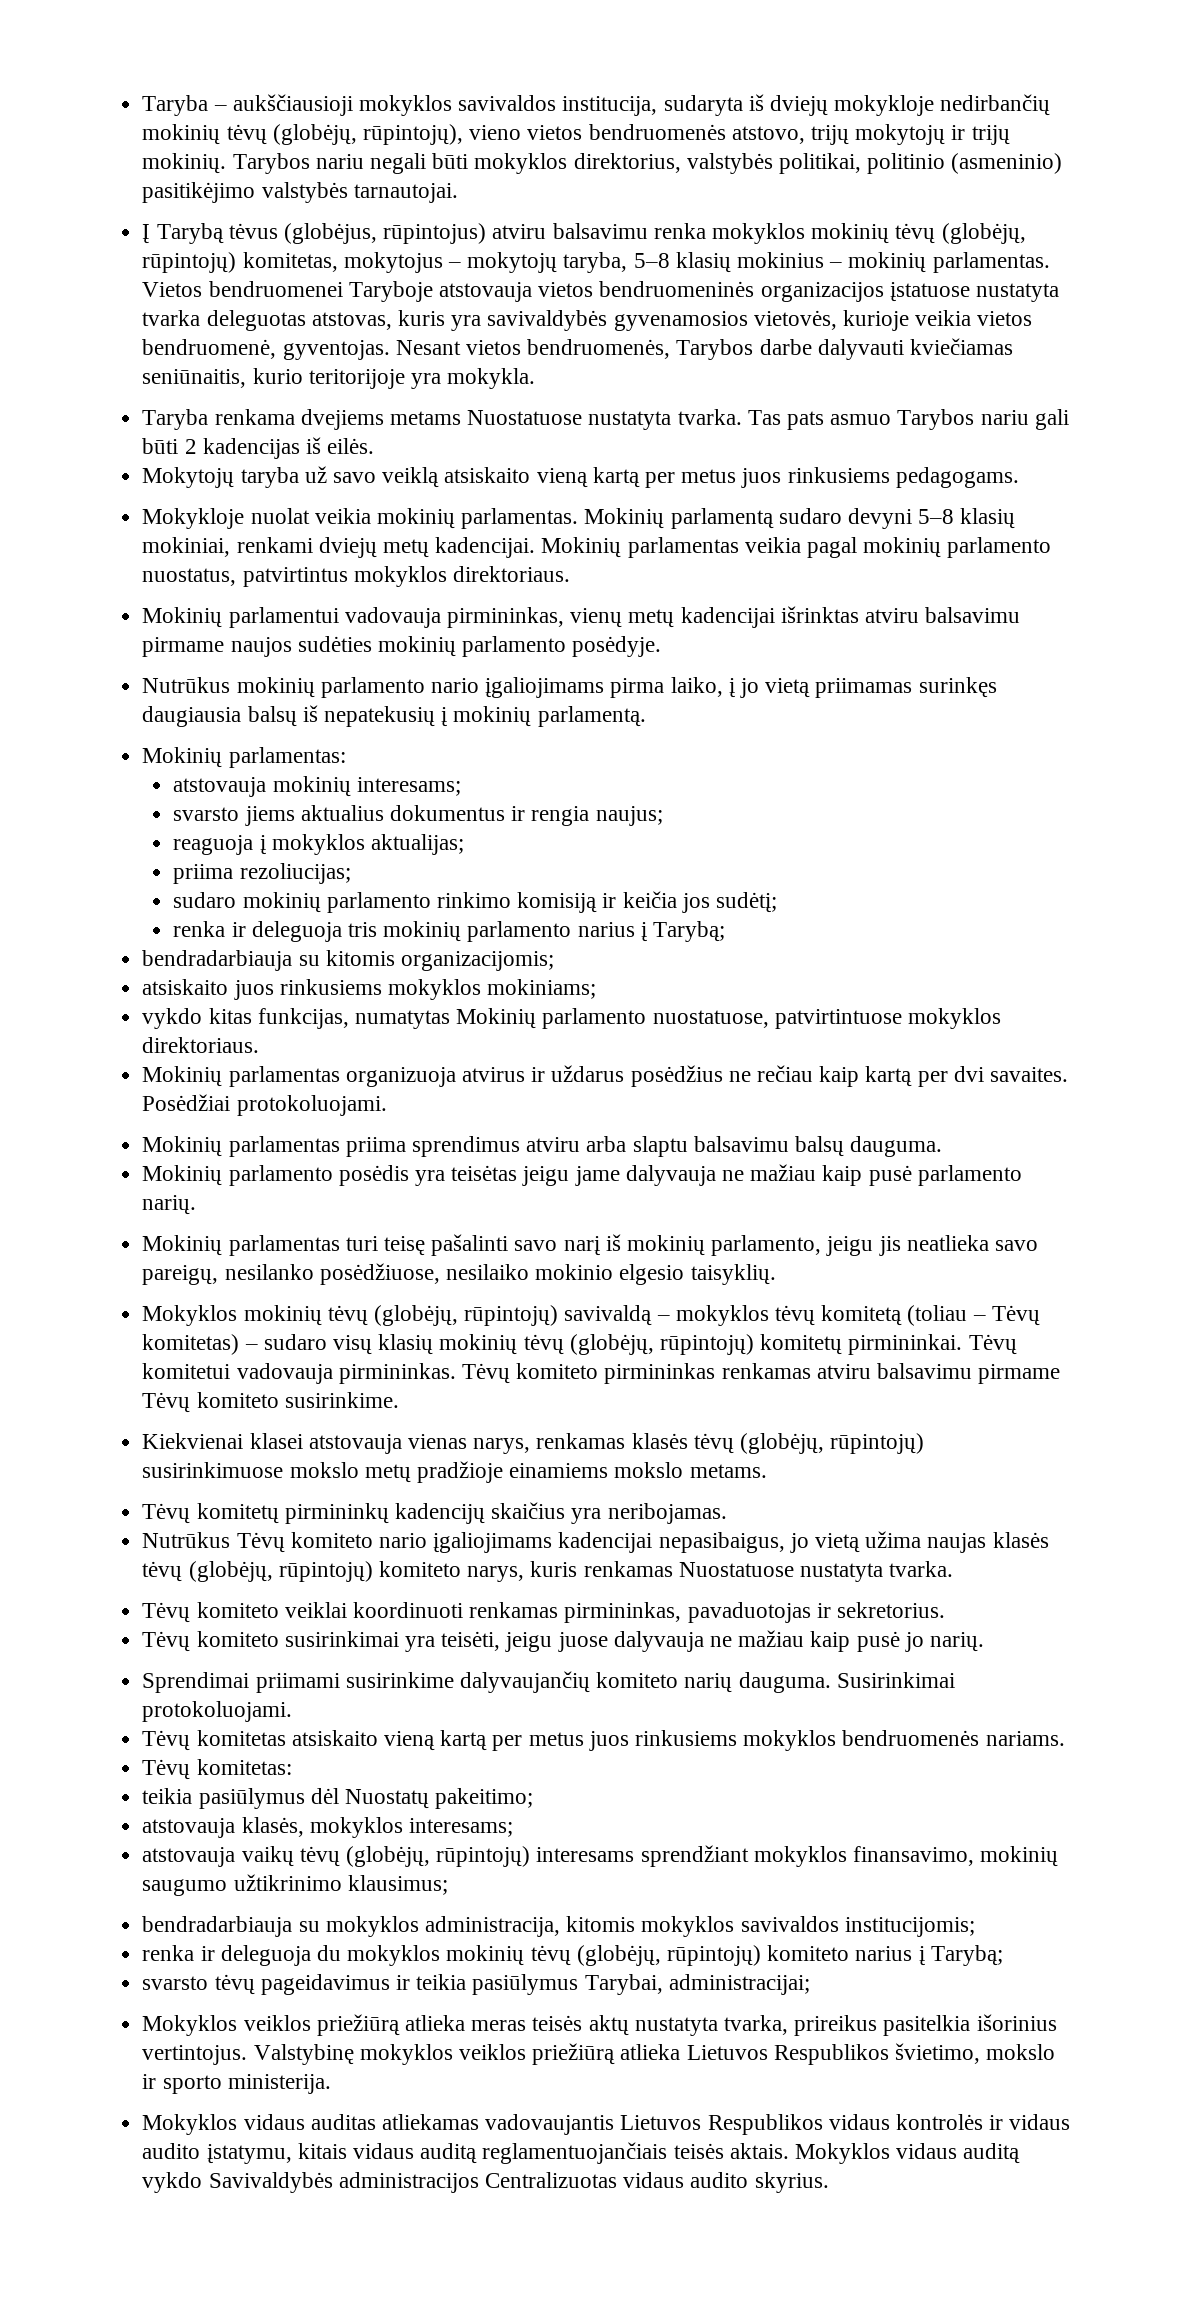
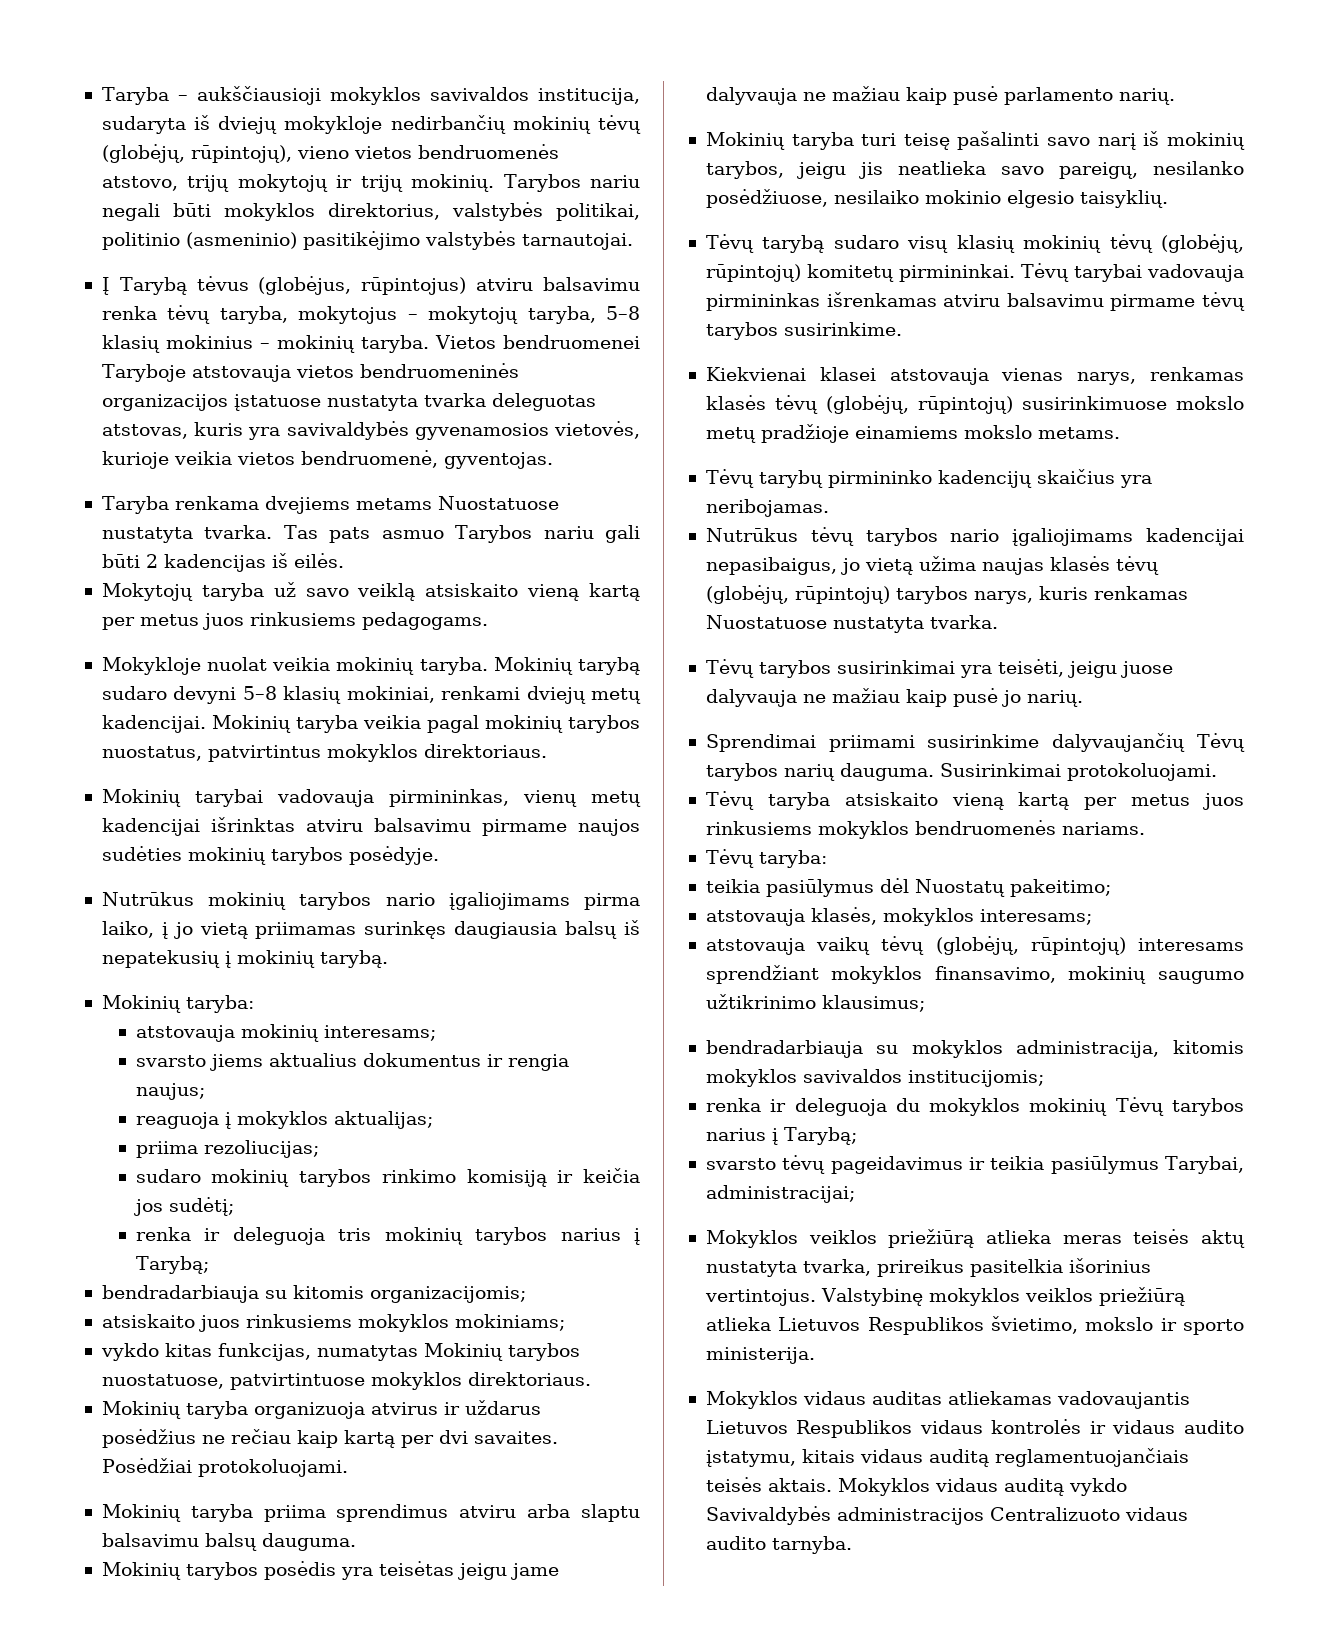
- Į Tarybą tėvus (globėjus, rūpintojus) atviru balsavimu renka mokyklos mokinių tėvų (globėjų, rūpintojų) komitetas, mokytojus – mokytojų taryba, 5–8 klasių mokinius – mokinių parlamentas.
+ Į Tarybą tėvus (globėjus, rūpintojus) atviru balsavimu renka tėvų taryba, mokytojus – mokytojų taryba, 5–8 klasių mokinius – mokinių taryba.
- Nesant vietos bendruomenės, Tarybos darbe dalyvauti kviečiamas seniūnaitis, kurio teritorijoje yra mokykla.
- Mokykloje nuolat veikia mokinių parlamentas. Mokinių parlamentą sudaro devyni 5–8 klasių mokiniai, renkami dviejų metų kadencijai.
+ Mokykloje nuolat veikia mokinių taryba. Mokinių tarybą sudaro devyni 5–8 klasių mokiniai, renkami dviejų metų kadencijai.
- Mokinių parlamentas veikia pagal mokinių parlamento nuostatus, patvirtintus mokyklos direktoriaus.
+ Mokinių taryba veikia pagal mokinių tarybos nuostatus, patvirtintus mokyklos direktoriaus.
- Mokinių parlamentui vadovauja pirmininkas, vienų metų kadencijai išrinktas atviru balsavimu pirmame naujos sudėties mokinių parlamento posėdyje.
+ Mokinių tarybai vadovauja pirmininkas, vienų metų kadencijai išrinktas atviru balsavimu pirmame naujos sudėties mokinių tarybos posėdyje.
- Nutrūkus mokinių parlamento nario įgaliojimams pirma laiko, į jo vietą priimamas surinkęs daugiausia balsų iš nepatekusių į mokinių parlamentą.
- Mokinių parlamentas:
+ Nutrūkus mokinių tarybos nario įgaliojimams pirma laiko, į jo vietą priimamas surinkęs daugiausia balsų iš nepatekusių į mokinių tarybą.
+ Mokinių taryba:
- sudaro mokinių parlamento rinkimo komisiją ir keičia jos sudėtį;
+ sudaro mokinių tarybos rinkimo komisiją ir keičia jos sudėtį;
- renka ir deleguoja tris mokinių parlamento narius į Tarybą;
+ renka ir deleguoja tris mokinių tarybos narius į Tarybą;
- vykdo kitas funkcijas, numatytas Mokinių parlamento nuostatuose, patvirtintuose mokyklos direktoriaus.
+ vykdo kitas funkcijas, numatytas Mokinių tarybos nuostatuose, patvirtintuose mokyklos direktoriaus.
- Mokinių parlamentas organizuoja atvirus ir uždarus posėdžius ne rečiau kaip kartą per dvi savaites.
+ Mokinių taryba organizuoja atvirus ir uždarus posėdžius ne rečiau kaip kartą per dvi savaites.
- Mokinių parlamentas priima sprendimus atviru arba slaptu balsavimu balsų dauguma.
+ Mokinių taryba priima sprendimus atviru arba slaptu balsavimu balsų dauguma.
- Mokinių parlamento posėdis yra teisėtas jeigu jame dalyvauja ne mažiau kaip pusė parlamento narių.
+ Mokinių tarybos posėdis yra teisėtas jeigu jame dalyvauja ne mažiau kaip pusė parlamento narių.
- Mokinių parlamentas turi teisę pašalinti savo narį iš mokinių parlamento, jeigu jis neatlieka savo pareigų, nesilanko posėdžiuose, nesilaiko mokinio elgesio taisyklių.
+ Mokinių taryba turi teisę pašalinti savo narį iš mokinių tarybos, jeigu jis neatlieka savo pareigų, nesilanko posėdžiuose, nesilaiko mokinio elgesio taisyklių.
- Mokyklos mokinių tėvų (globėjų, rūpintojų) savivaldą – mokyklos tėvų komitetą (toliau – Tėvų komitetas) – sudaro visų klasių mokinių tėvų (globėjų, rūpintojų) komitetų pirmininkai.
+ Tėvų tarybą sudaro visų klasių mokinių tėvų (globėjų, rūpintojų) komitetų pirmininkai.
- Tėvų komitetui vadovauja pirmininkas. Tėvų komiteto pirmininkas renkamas atviru balsavimu pirmame Tėvų komiteto susirinkime.
+ Tėvų tarybai vadovauja pirmininkas išrenkamas atviru balsavimu pirmame tėvų tarybos susirinkime.
- Tėvų komitetų pirmininkų kadencijų skaičius yra neribojamas.
+ Tėvų tarybų pirmininko kadencijų skaičius yra neribojamas.
- Nutrūkus Tėvų komiteto nario įgaliojimams kadencijai nepasibaigus, jo vietą užima naujas klasės tėvų (globėjų, rūpintojų) komiteto narys, kuris renkamas Nuostatuose nustatyta tvarka.
+ Nutrūkus tėvų tarybos nario įgaliojimams kadencijai nepasibaigus, jo vietą užima naujas klasės tėvų (globėjų, rūpintojų) tarybos narys, kuris renkamas Nuostatuose nustatyta tvarka.
- Tėvų komiteto veiklai koordinuoti renkamas pirmininkas, pavaduotojas ir sekretorius.
- Tėvų komiteto susirinkimai yra teisėti, jeigu juose dalyvauja ne mažiau kaip pusė jo narių.
+ Tėvų tarybos susirinkimai yra teisėti, jeigu juose dalyvauja ne mažiau kaip pusė jo narių.
- Sprendimai priimami susirinkime dalyvaujančių komiteto narių dauguma.
+ Sprendimai priimami susirinkime dalyvaujančių Tėvų tarybos narių dauguma.
- Tėvų komitetas atsiskaito vieną kartą per metus juos rinkusiems mokyklos bendruomenės nariams.
+ Tėvų taryba atsiskaito vieną kartą per metus juos rinkusiems mokyklos bendruomenės nariams.
- Tėvų komitetas:
+ Tėvų taryba:
- renka ir deleguoja du mokyklos mokinių tėvų (globėjų, rūpintojų) komiteto narius į Tarybą;
+ renka ir deleguoja du mokyklos mokinių Tėvų tarybos narius į Tarybą;
- Mokyklos vidaus auditą vykdo Savivaldybės administracijos Centralizuotas vidaus audito skyrius.
+ Mokyklos vidaus auditą vykdo Savivaldybės administracijos Centralizuoto vidaus audito tarnyba.

